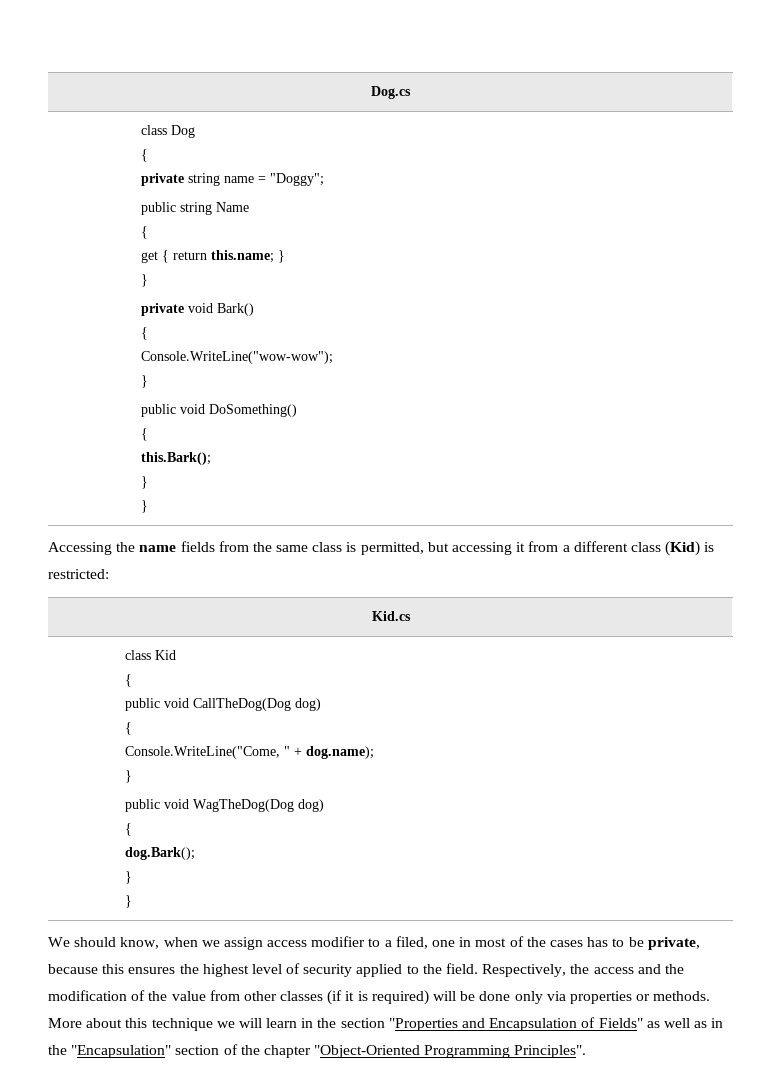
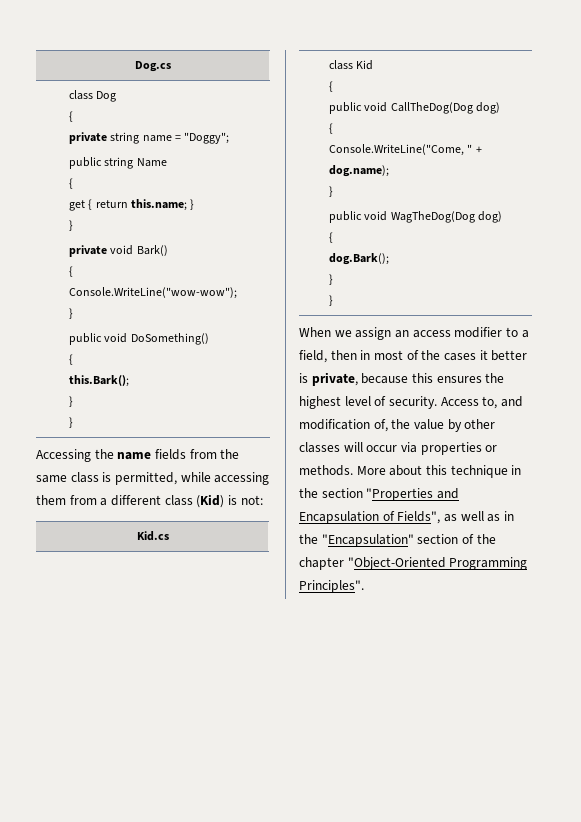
- Accessing the name fields from the same class is permitted, but accessing it from a different class (Kid) is restricted:
+ Accessing the name fields from the same class is permitted, while accessing them from a different class (Kid) is not:
- We should know, when we assign access modifier to a filed, one in most of the cases has to be private, because this ensures the highest level of security applied to the field. Respectively, the access and the modification of the value from other classes (if it is required) will be done only via properties or methods.
+ When we assign an access modifier to a field, then in most of the cases it better is private, because this ensures the highest level of security. Access to, and modification of, the value by other classes will occur via properties or methods.
- More about this technique we will learn in the section "Properties and Encapsulation of Fields" as well as in the "Encapsulation" section of the chapter "Object-Oriented Programming Principles".
+ More about this technique in the section "Properties and Encapsulation of Fields", as well as in the "Encapsulation" section of the chapter "Object-Oriented Programming Principles".

